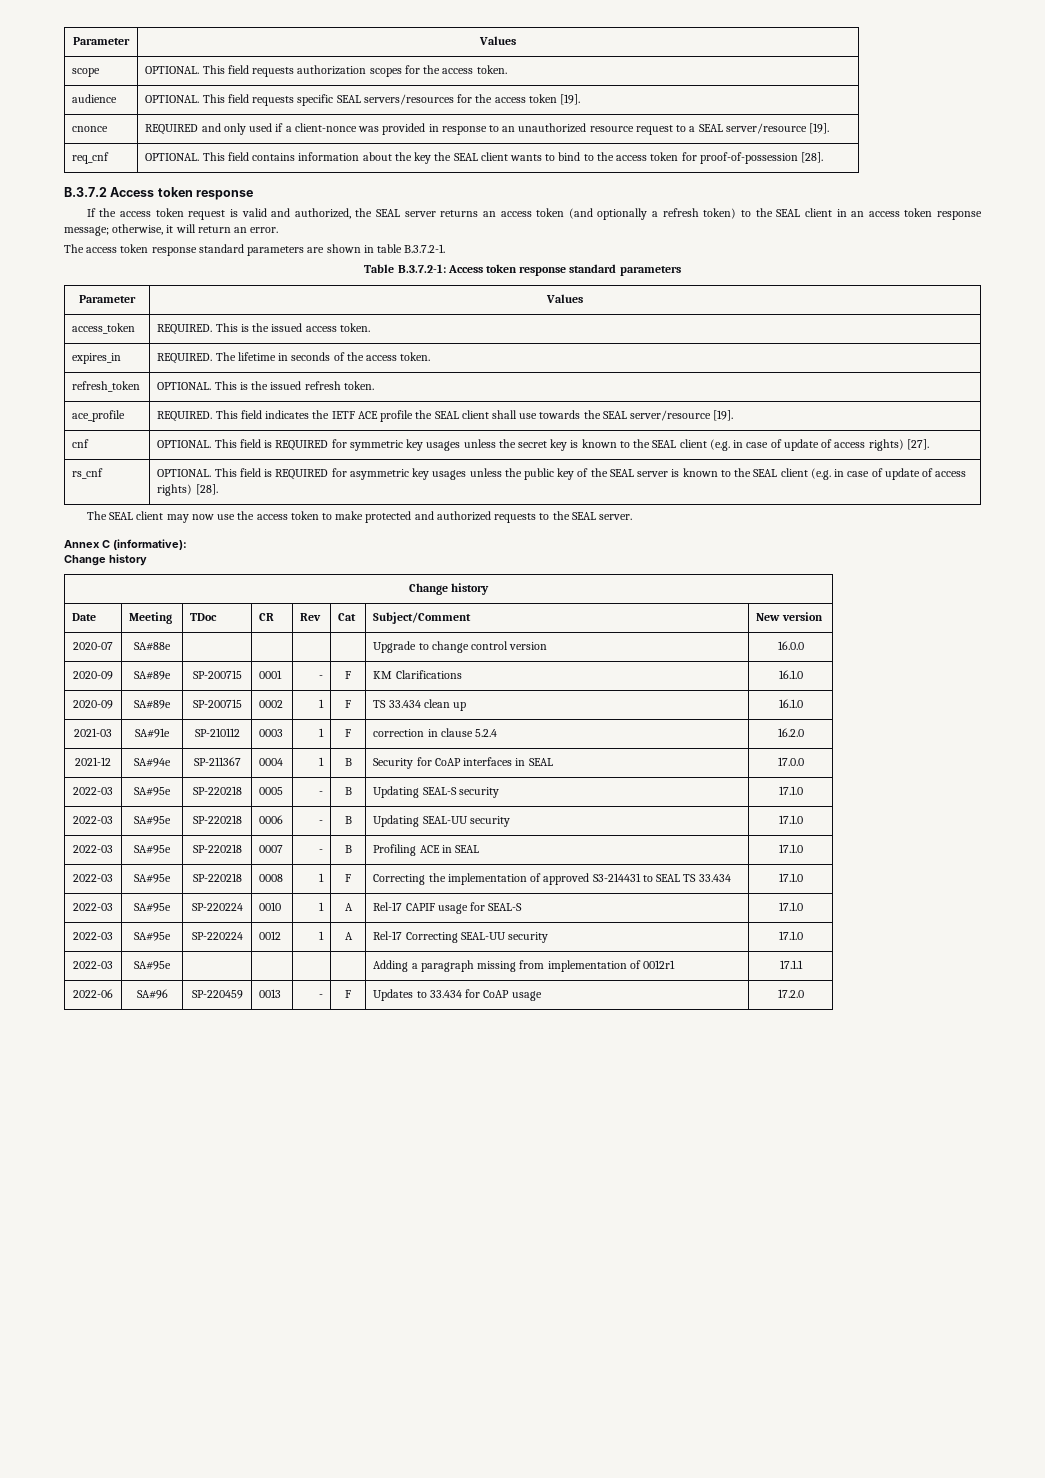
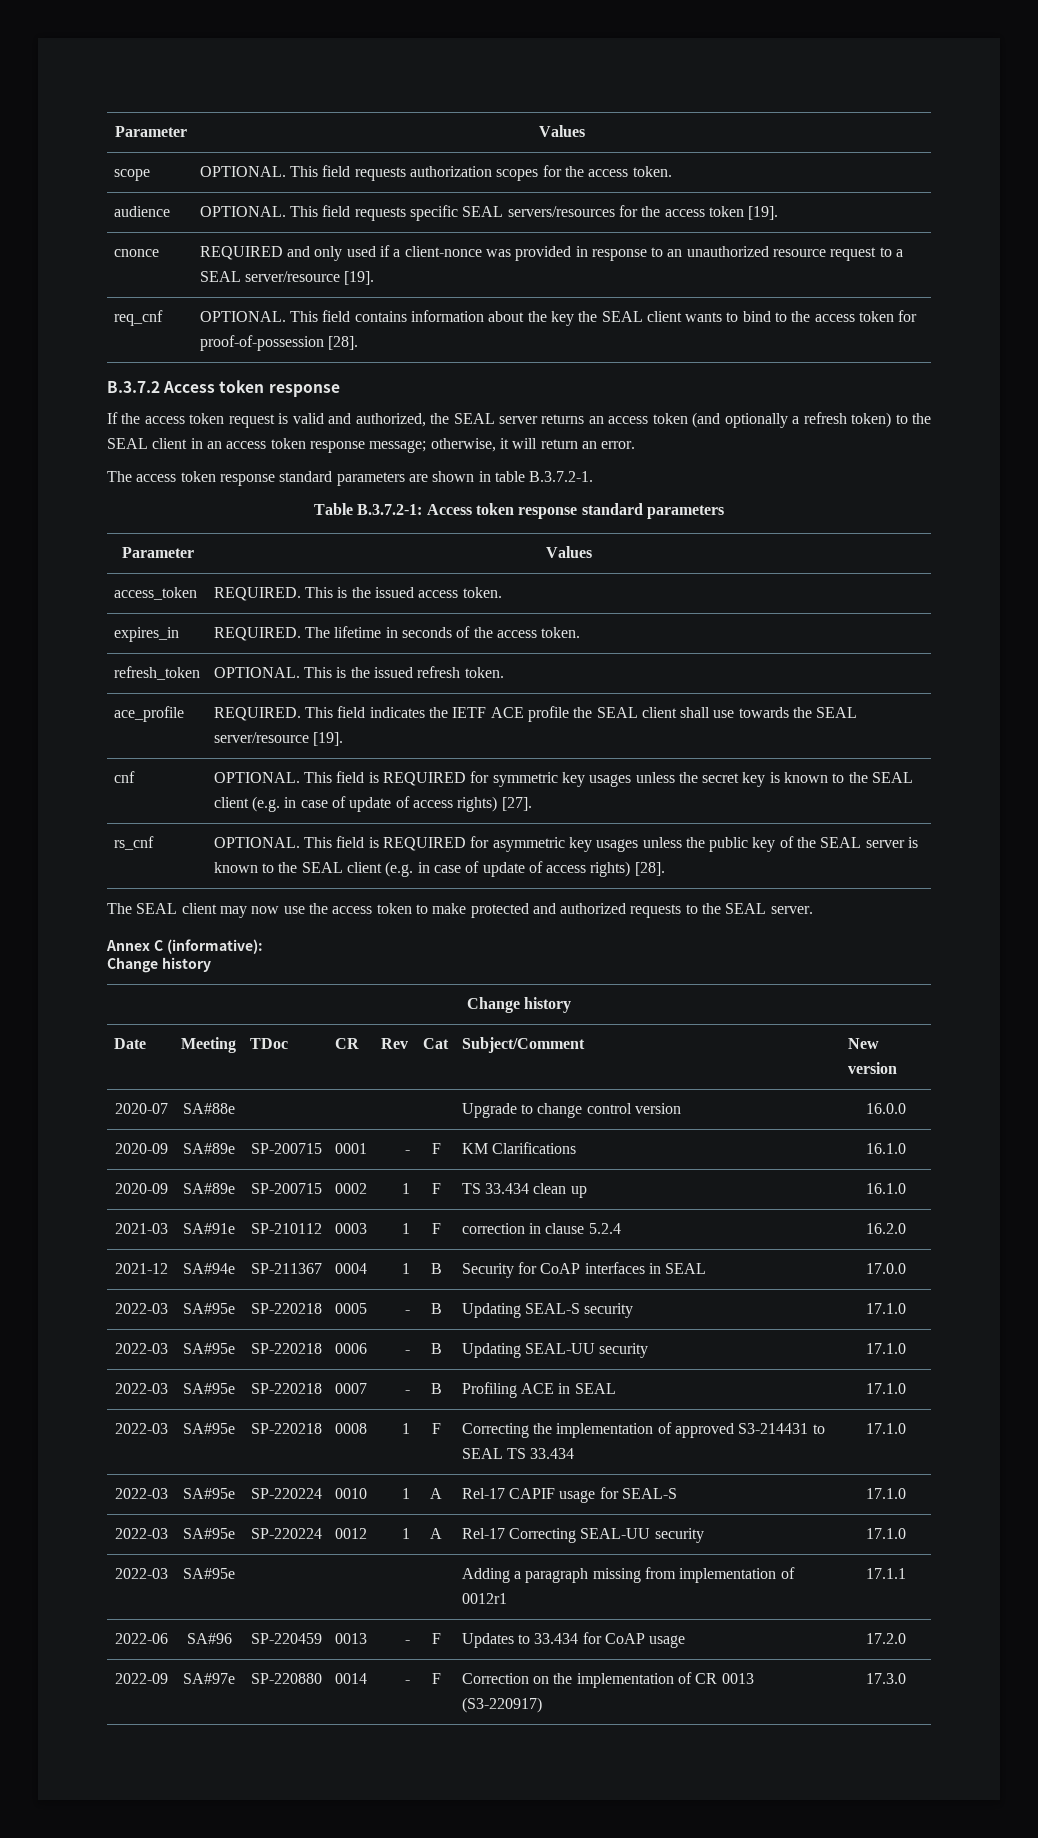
+ 2022-09 | SA#97e | SP-220880 | 0014 | - | F | Correction on the implementation of CR 0013 (S3-220917) | 17.3.0

